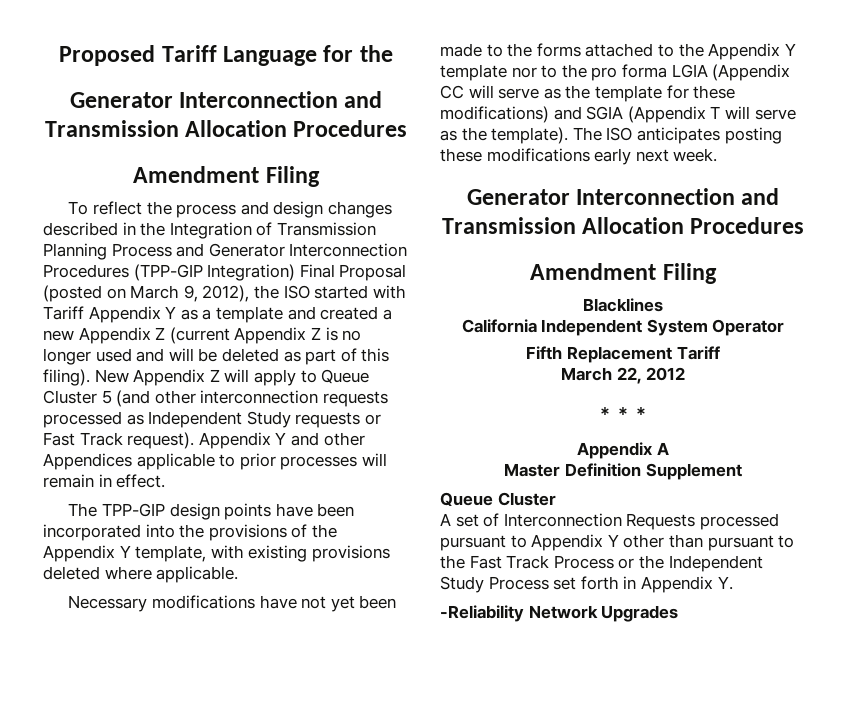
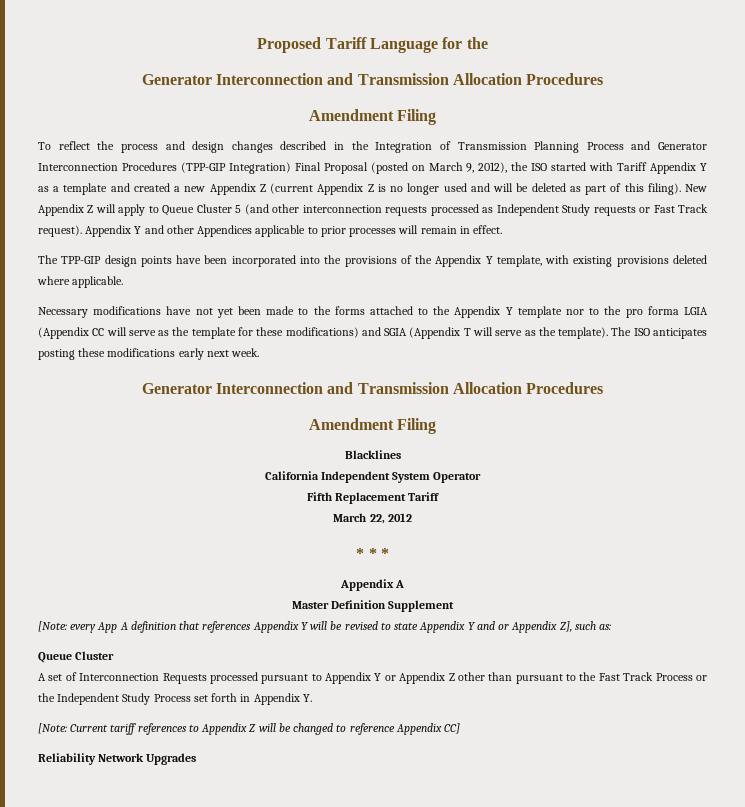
+ [Note: every App A definition that references Appendix Y will be revised to state Appendix Y and or Appendix Z], such as:
- A set of Interconnection Requests processed pursuant to Appendix Y other than pursuant to the Fast Track Process or the Independent Study Process set forth in Appendix Y.
+ A set of Interconnection Requests processed pursuant to Appendix Y or Appendix Z other than pursuant to the Fast Track Process or the Independent Study Process set forth in Appendix Y.
- -Reliability Network Upgrades
+ [Note: Current tariff references to Appendix Z will be changed to reference Appendix CC]
+ Reliability Network Upgrades

